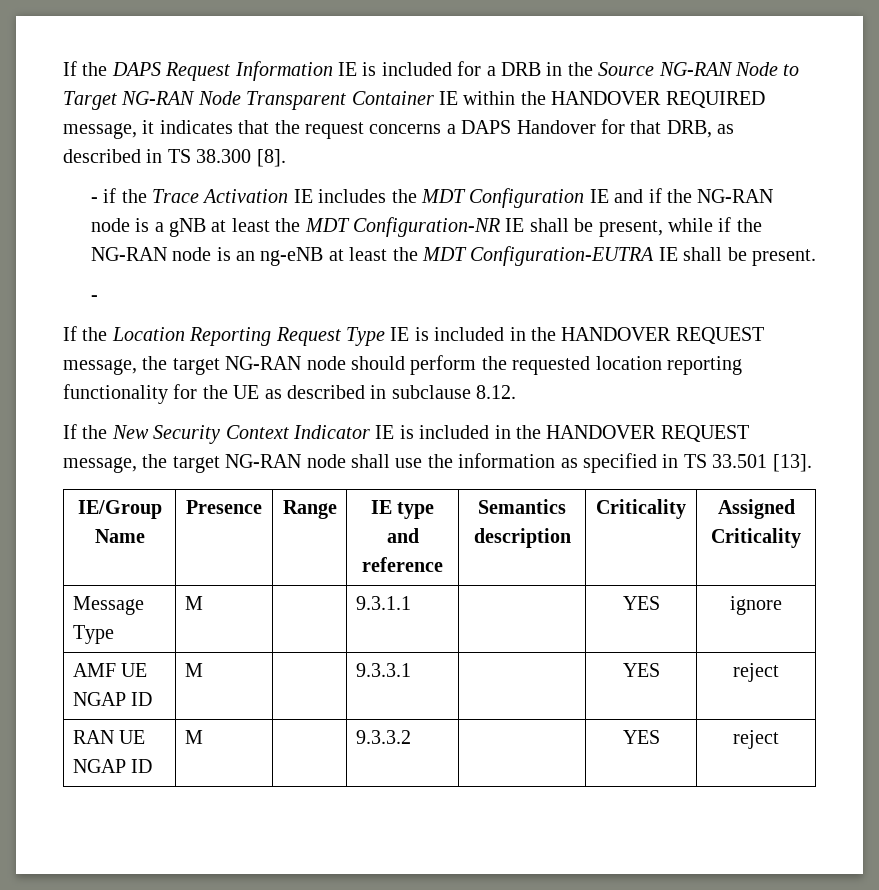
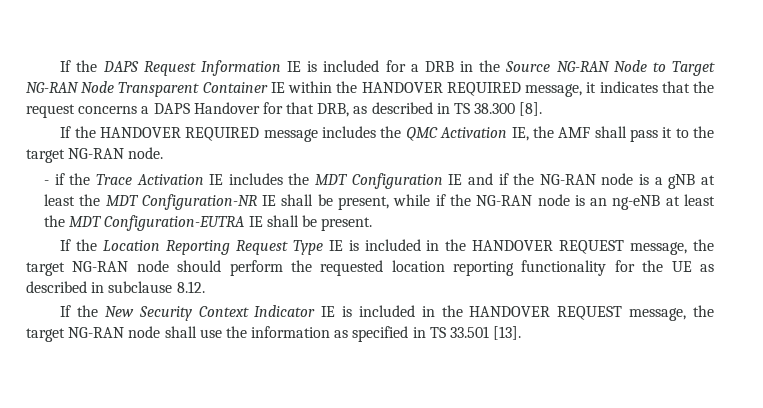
+ If the HANDOVER REQUIRED message includes the QMC Activation IE, the AMF shall pass it to the target NG-RAN node.
  - if the Trace Activation IE includes the MDT Configuration IE and if the NG-RAN node is a gNB at least the MDT Configuration-NR IE shall be present, while if the NG-RAN node is an ng-eNB at least the MDT Configuration-EUTRA IE shall be present.
- -
- IE/Group Name | Presence | Range | IE type and reference | Semantics description | Criticality | Assigned Criticality
- Message Type | M | | 9.3.1.1 | | YES | ignore
- AMF UE NGAP ID | M | | 9.3.3.1 | | YES | reject
- RAN UE NGAP ID | M | | 9.3.3.2 | | YES | reject

